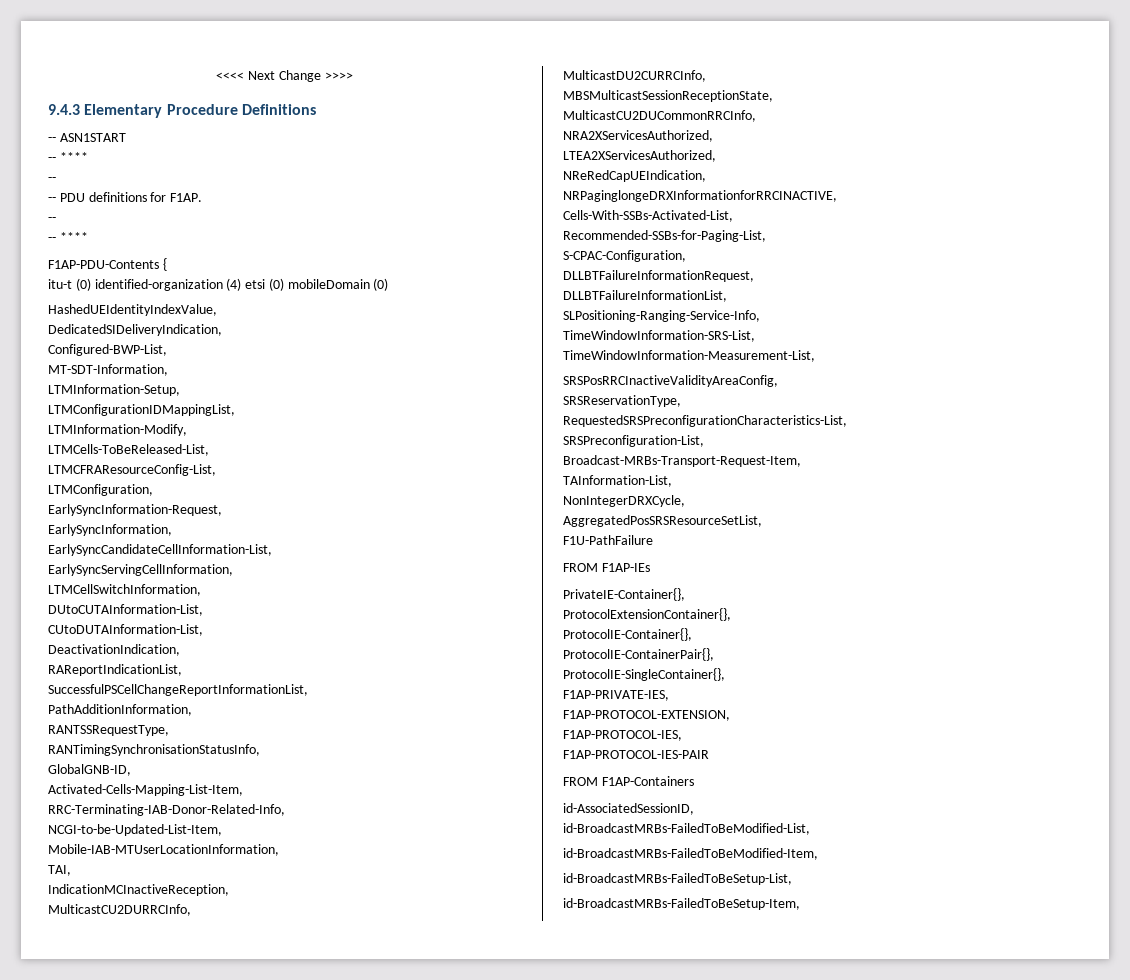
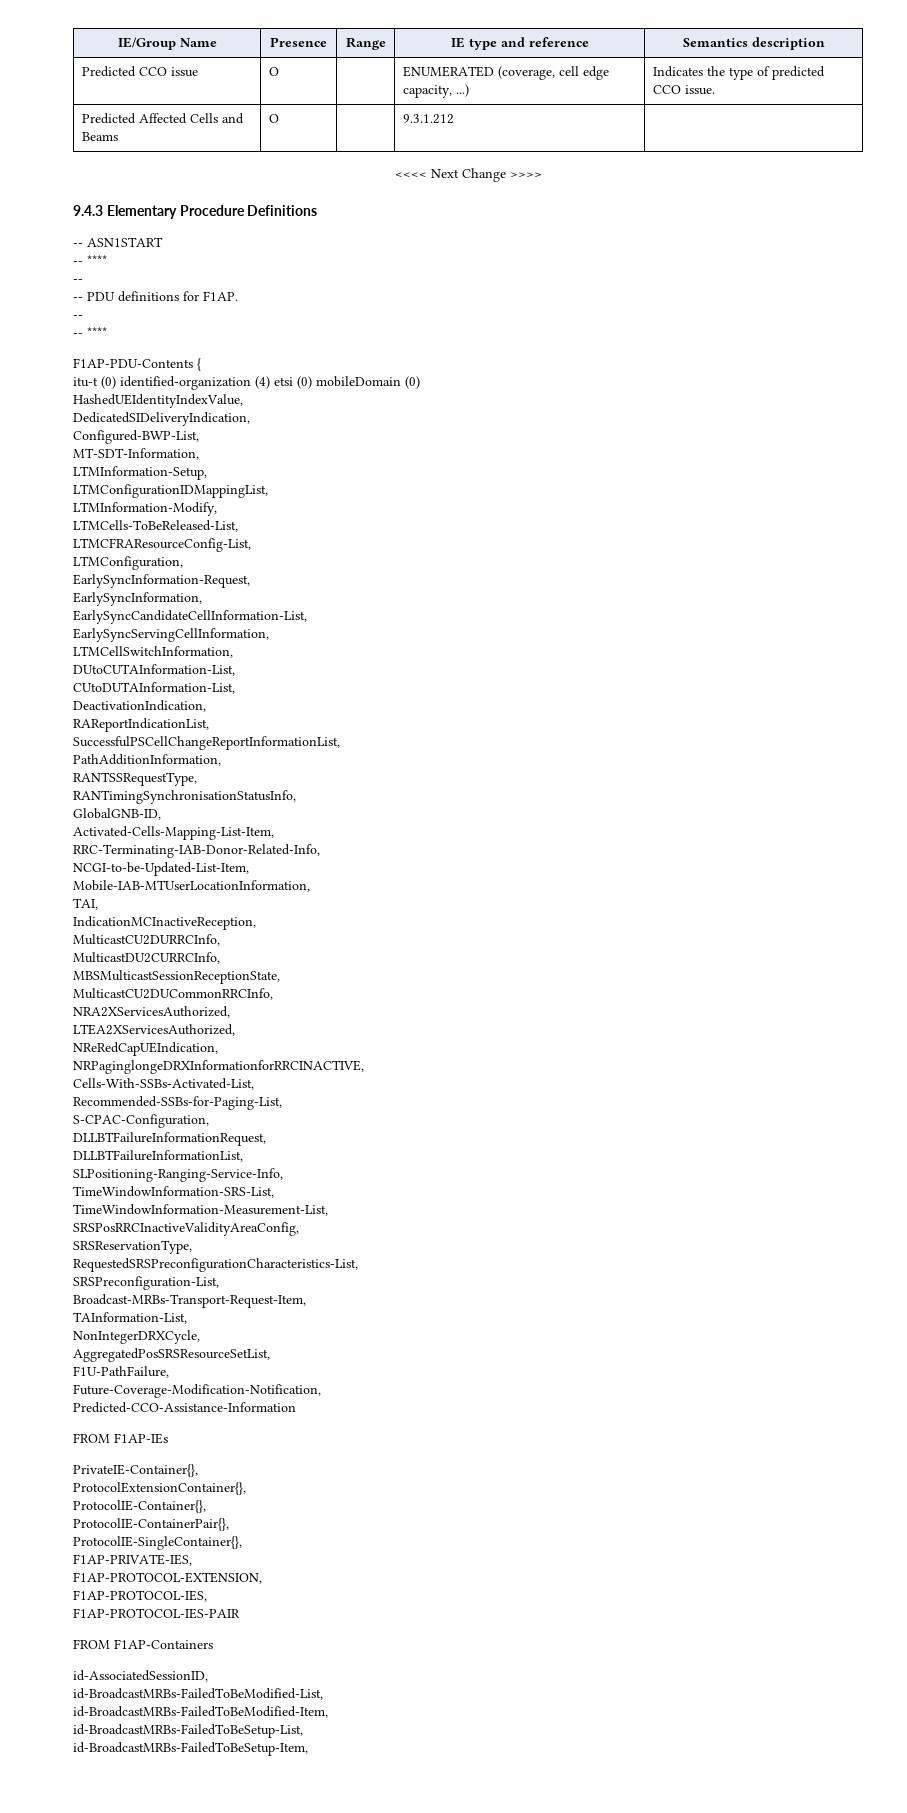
+ IE/Group Name | Presence | Range | IE type and reference | Semantics description
+ Predicted CCO issue | O | | ENUMERATED (coverage, cell edge capacity, ...) | Indicates the type of predicted CCO issue.
+ Predicted Affected Cells and Beams | O | | 9.3.1.212 |
- F1U-PathFailure
+ F1U-PathFailure,
+ Future-Coverage-Modification-Notification,
+ Predicted-CCO-Assistance-Information

